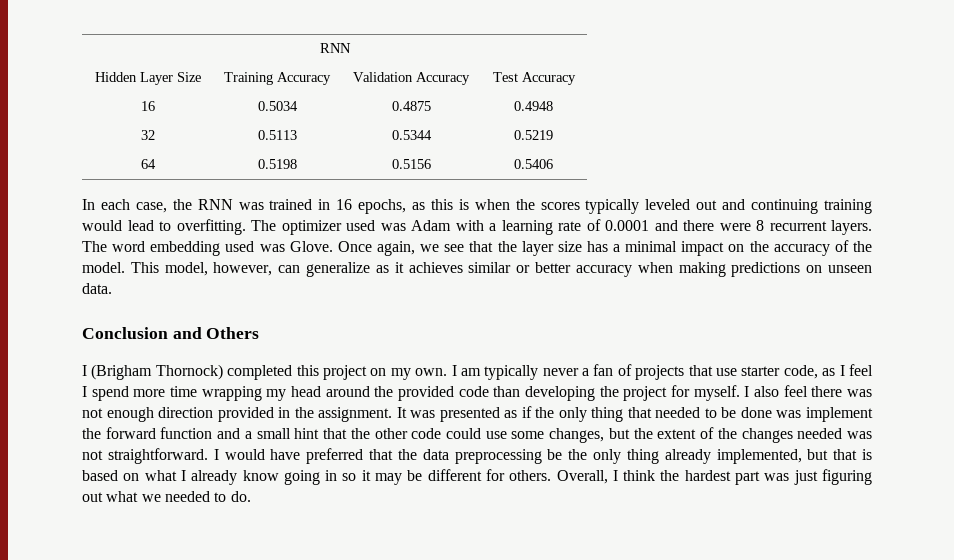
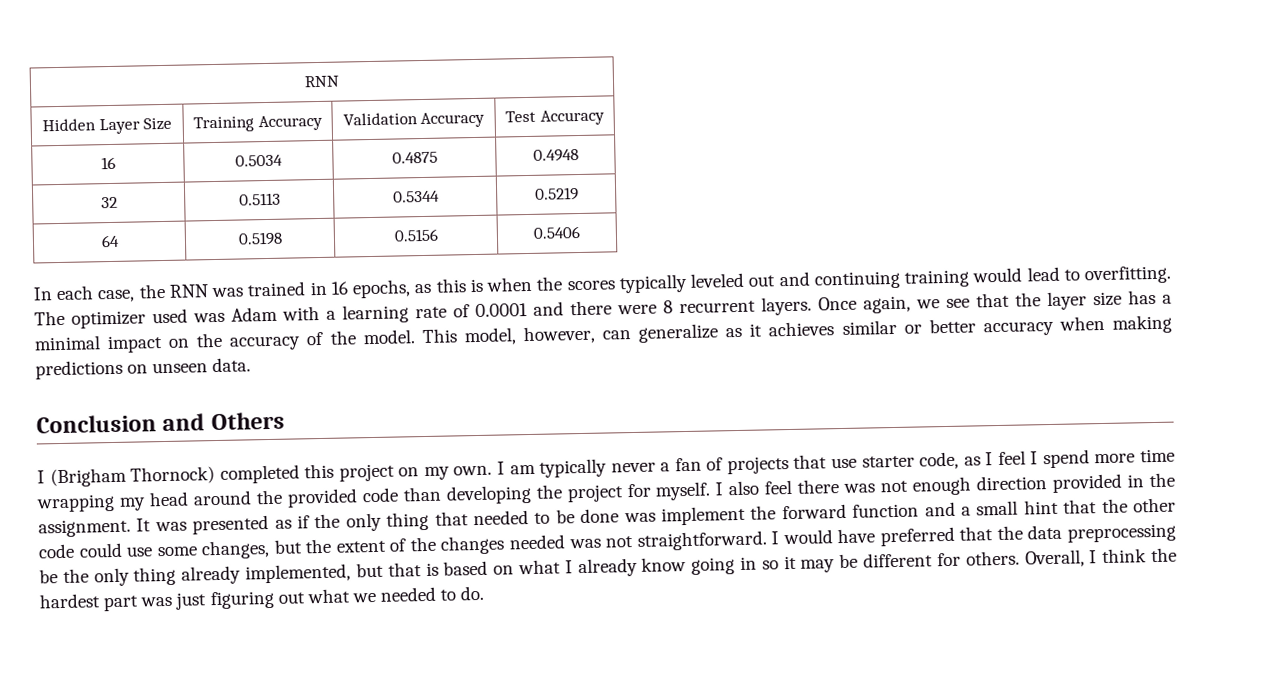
- The word embedding used was Glove.

